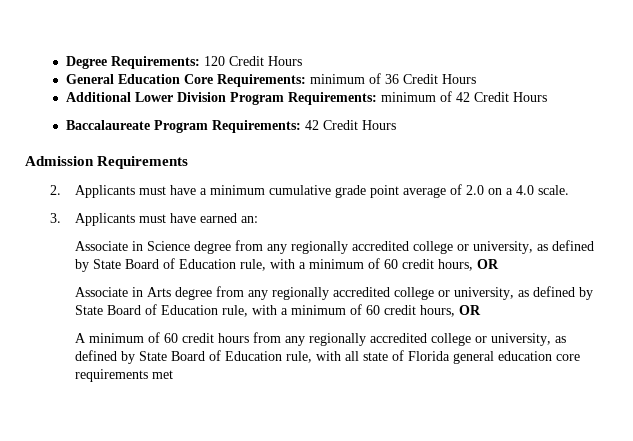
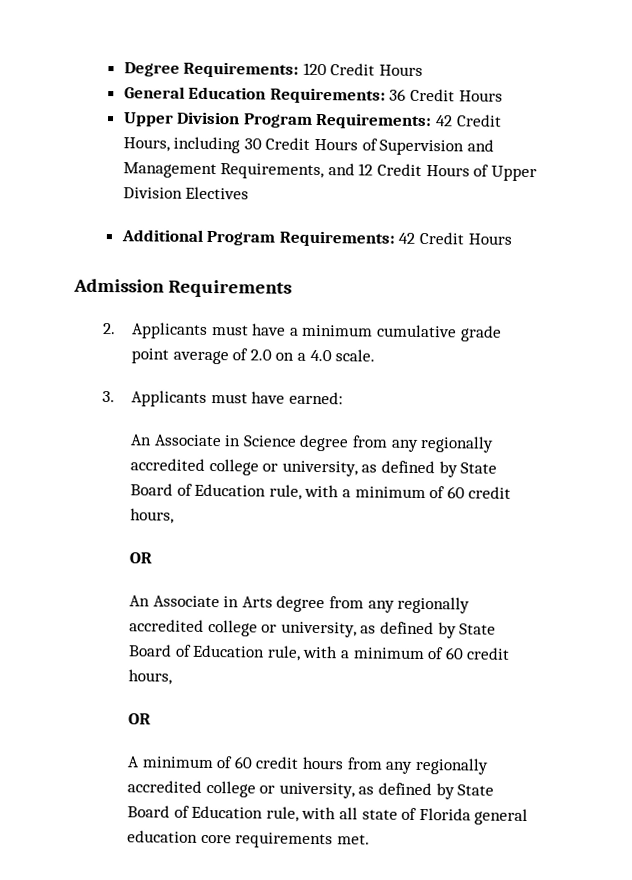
- General Education Core Requirements: minimum of 36 Credit Hours
+ General Education Requirements: 36 Credit Hours
- Additional Lower Division Program Requirements: minimum of 42 Credit Hours
- Baccalaureate Program Requirements: 42 Credit Hours
+ Upper Division Program Requirements: 42 Credit Hours, including 30 Credit Hours of Supervision and Management Requirements, and 12 Credit Hours of Upper Division Electives
+ Additional Program Requirements: 42 Credit Hours
- 3. Applicants must have earned an:
- Associate in Science degree from any regionally accredited college or university, as defined by State Board of Education rule, with a minimum of 60 credit hours, OR
- Associate in Arts degree from any regionally accredited college or university, as defined by State Board of Education rule, with a minimum of 60 credit hours, OR
+ 3. Applicants must have earned:
+ An Associate in Science degree from any regionally accredited college or university, as defined by State Board of Education rule, with a minimum of 60 credit hours,
+ OR
+ An Associate in Arts degree from any regionally accredited college or university, as defined by State Board of Education rule, with a minimum of 60 credit hours,
+ OR
- A minimum of 60 credit hours from any regionally accredited college or university, as defined by State Board of Education rule, with all state of Florida general education core requirements met
+ A minimum of 60 credit hours from any regionally accredited college or university, as defined by State Board of Education rule, with all state of Florida general education core requirements met.

